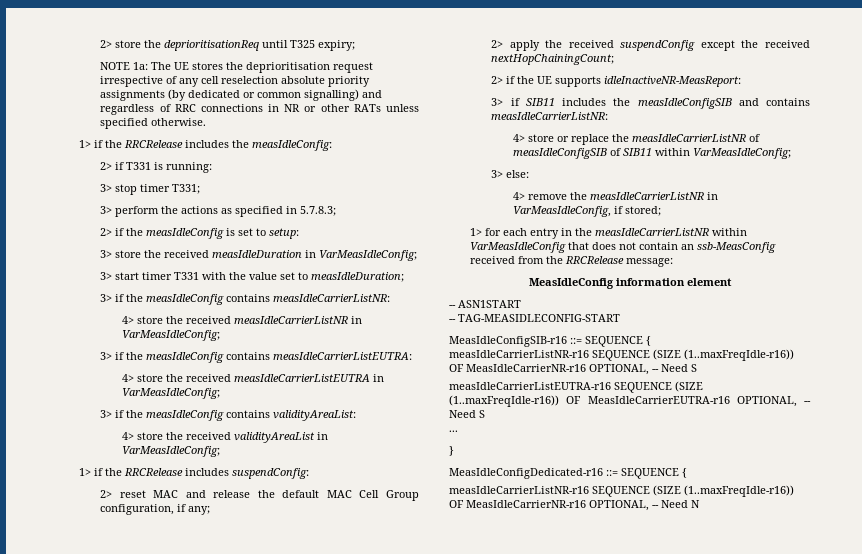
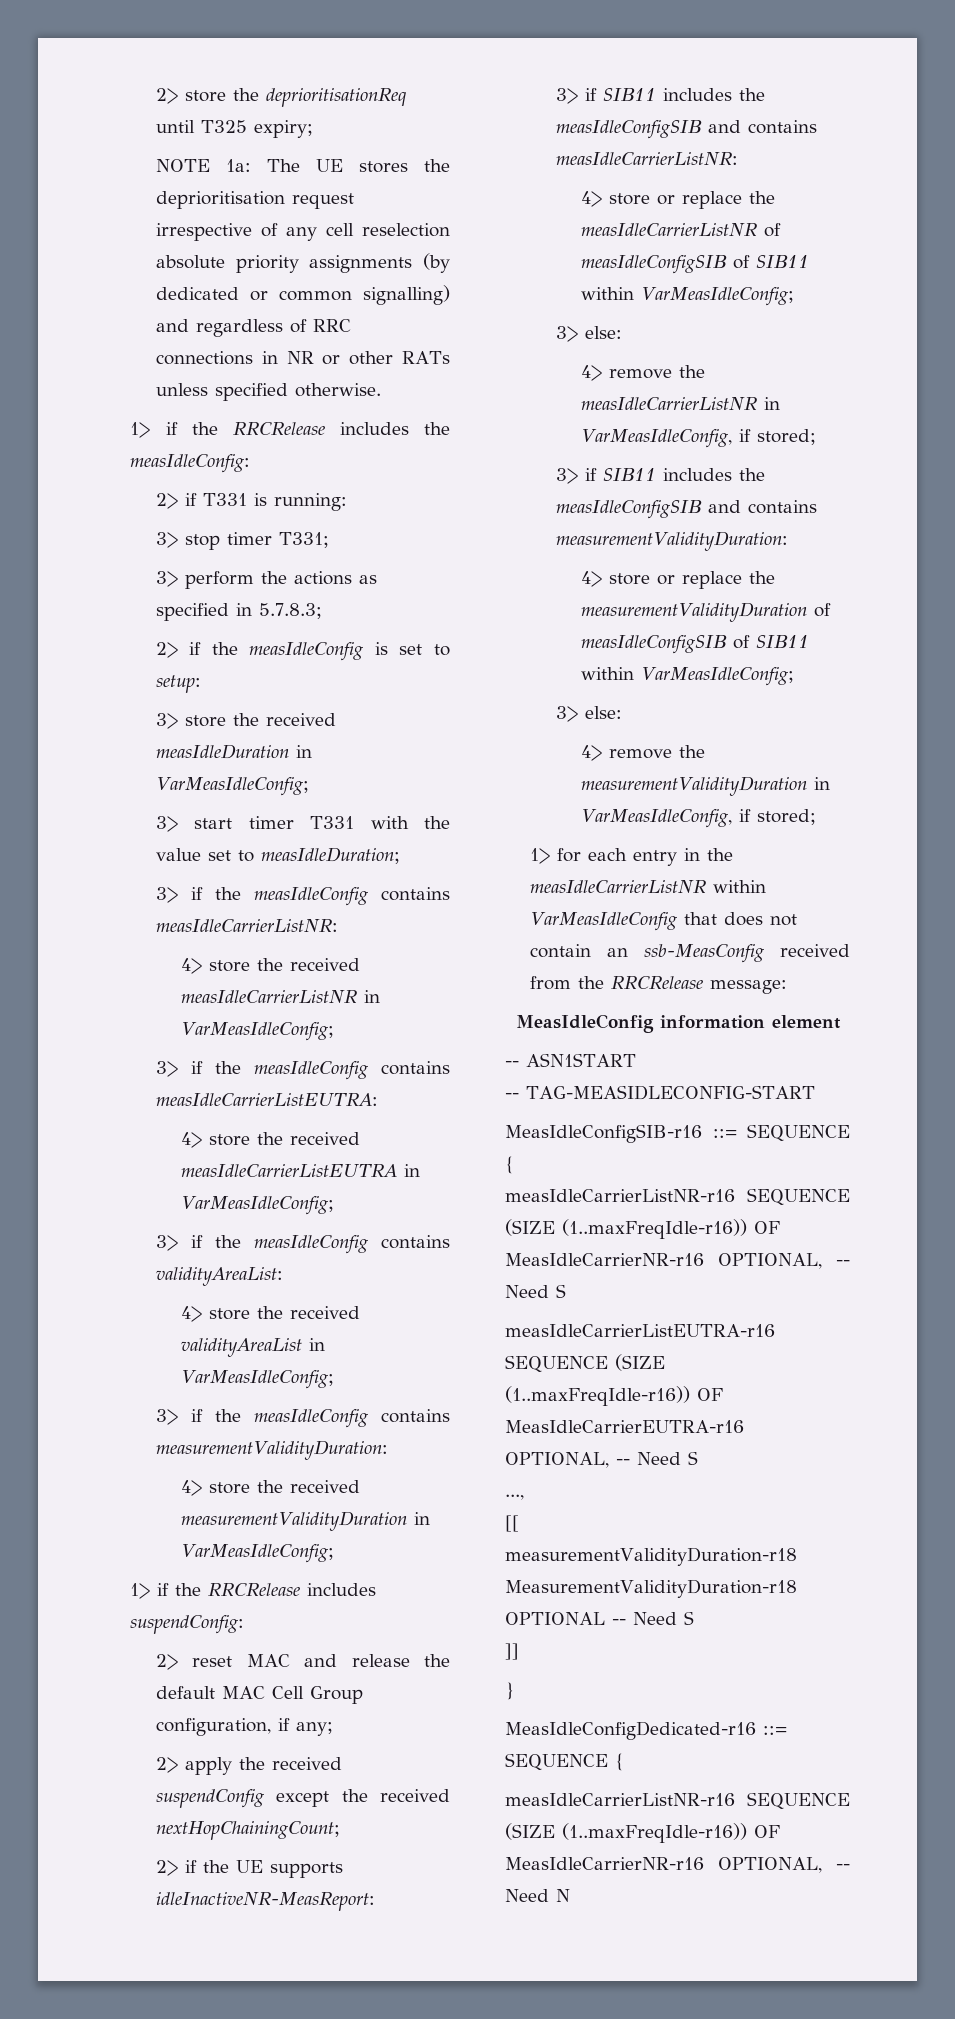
+ 3> if the measIdleConfig contains measurementValidityDuration:
+ 4> store the received measurementValidityDuration in VarMeasIdleConfig;
+ 3> if SIB11 includes the measIdleConfigSIB and contains measurementValidityDuration:
+ 4> store or replace the measurementValidityDuration of measIdleConfigSIB of SIB11 within VarMeasIdleConfig;
+ 3> else:
+ 4> remove the measurementValidityDuration in VarMeasIdleConfig, if stored;
- ...
+ ...,
+ [[
+ measurementValidityDuration-r18 MeasurementValidityDuration-r18 OPTIONAL -- Need S
+ ]]

